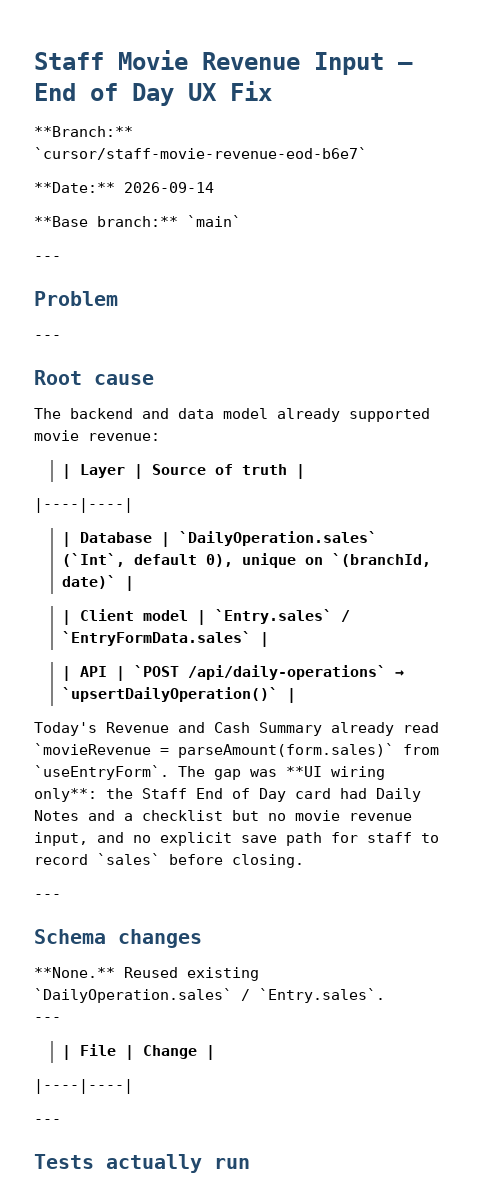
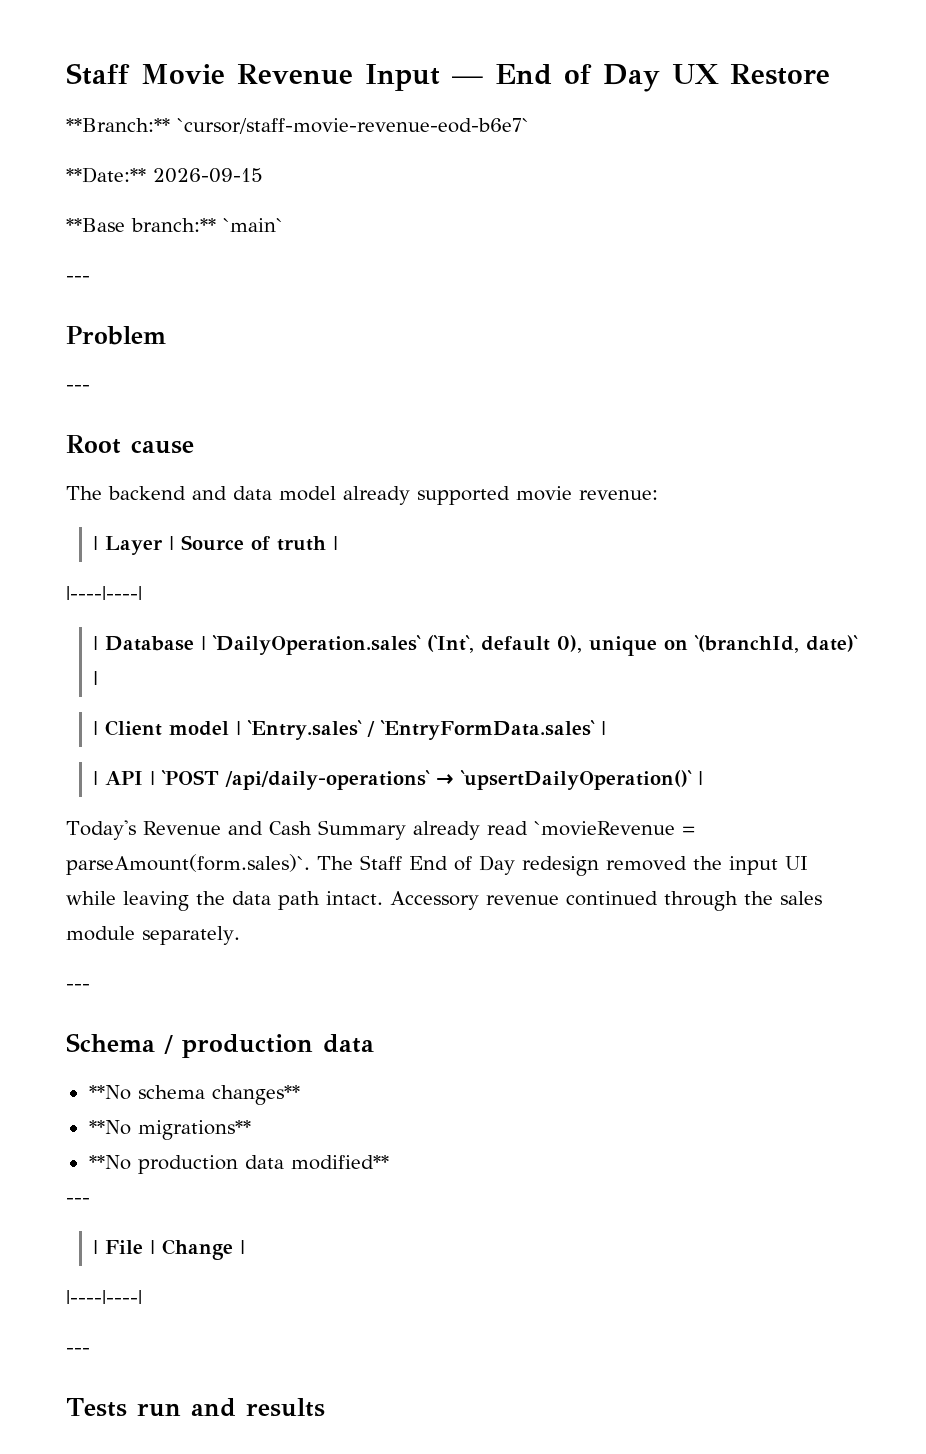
- Staff Movie Revenue Input — End of Day UX Fix
+ Staff Movie Revenue Input — End of Day UX Restore
- **Date:** 2026-09-14
+ **Date:** 2026-09-15
- Today's Revenue and Cash Summary already read `movieRevenue = parseAmount(form.sales)` from `useEntryForm`. The gap was **UI wiring only**: the Staff End of Day card had Daily Notes and a checklist but no movie revenue input, and no explicit save path for staff to record `sales` before closing.
+ Today's Revenue and Cash Summary already read `movieRevenue = parseAmount(form.sales)`. The Staff End of Day redesign removed the input UI while leaving the data path intact. Accessory revenue continued through the sales module separately.
  ---
- Schema changes
- **None.** Reused existing `DailyOperation.sales` / `Entry.sales`.
+ Schema / production data
+ **No schema changes**
+ **No migrations**
+ **No production data modified**
- Tests actually run
+ Tests run and results

